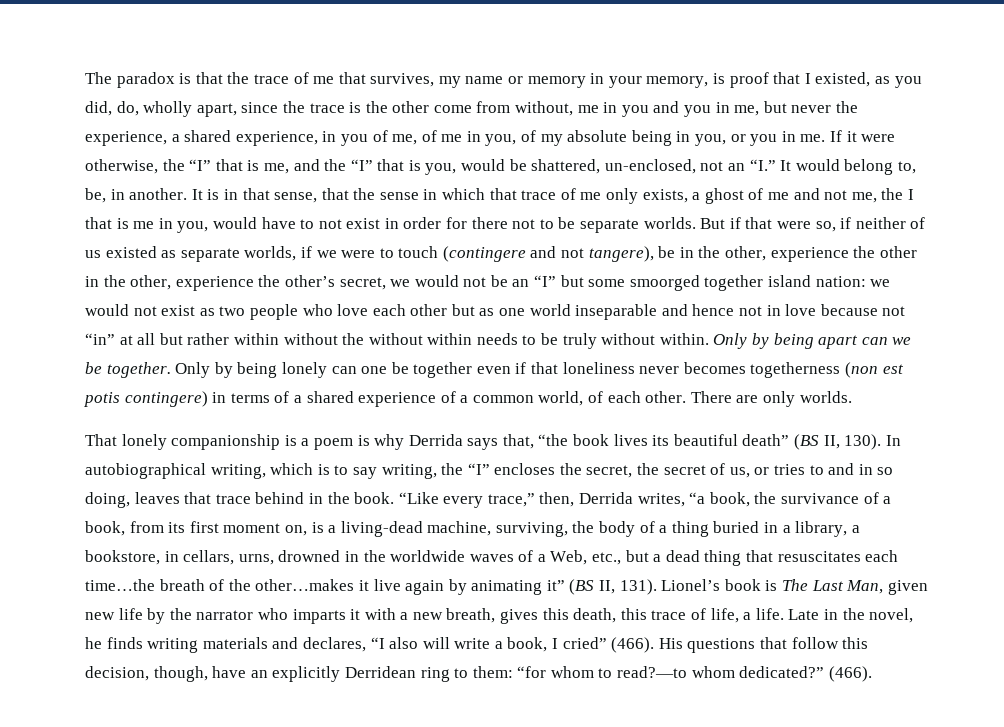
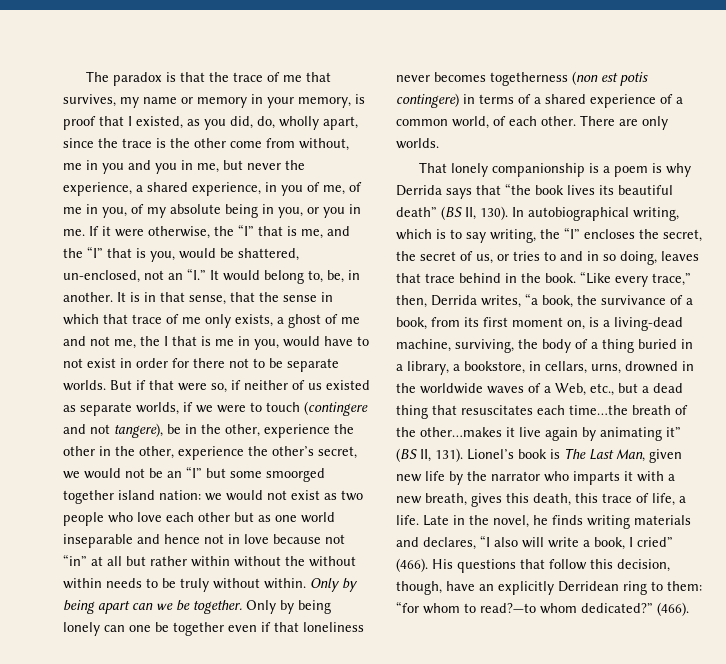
- That lonely companionship is a poem is why Derrida says that, “the book lives its beautiful death” (BS II, 130).
+ That lonely companionship is a poem is why Derrida says that “the book lives its beautiful death” (BS II, 130).

